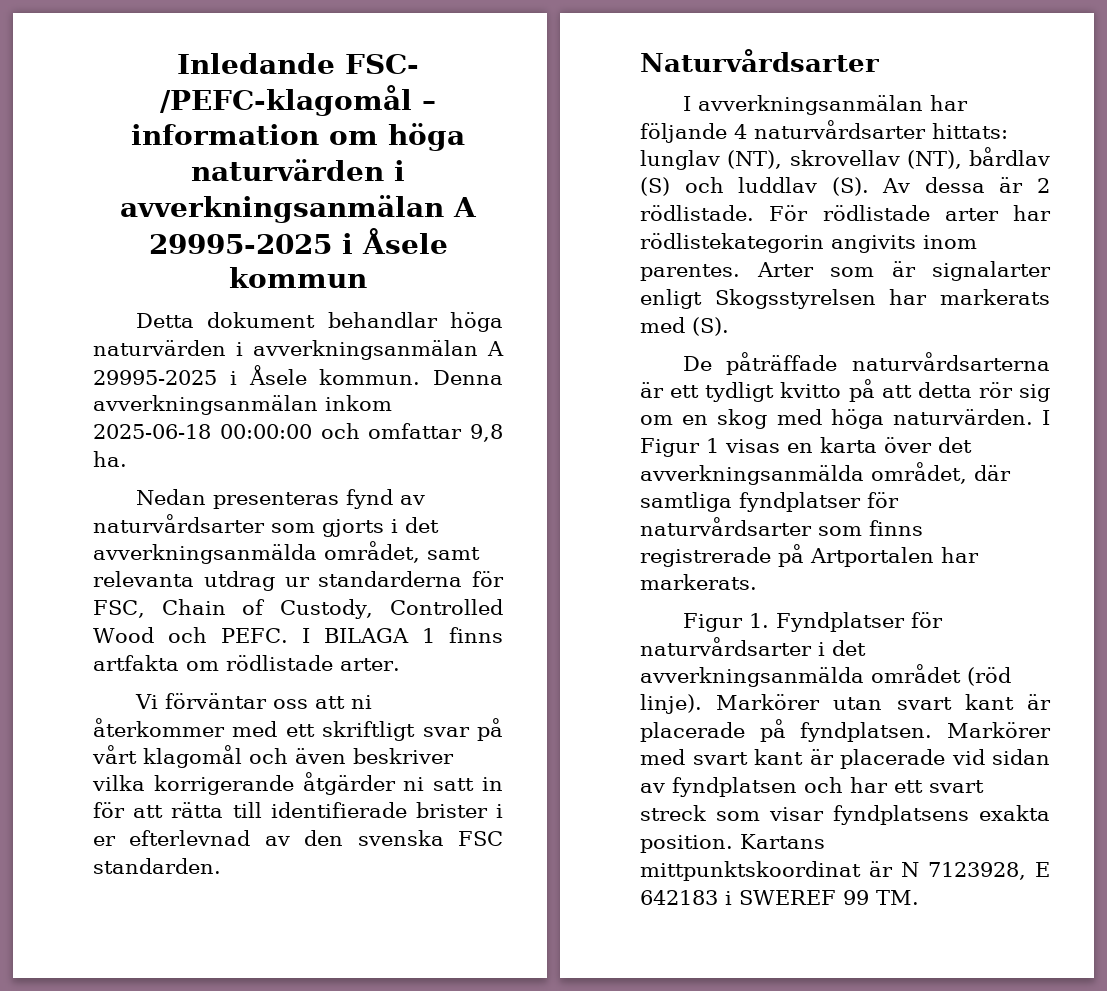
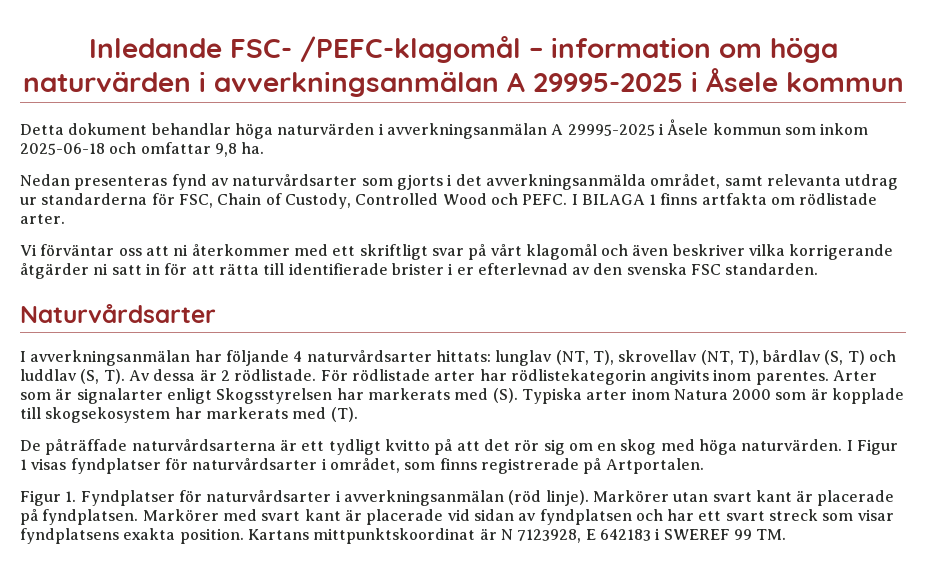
- Detta dokument behandlar höga naturvärden i avverkningsanmälan A 29995-2025 i Åsele kommun. Denna avverkningsanmälan inkom 2025-06-18 00:00:00 och omfattar 9,8 ha.
+ Detta dokument behandlar höga naturvärden i avverkningsanmälan A 29995-2025 i Åsele kommun som inkom 2025-06-18 och omfattar 9,8 ha.
- I avverkningsanmälan har följande 4 naturvårdsarter hittats: lunglav (NT), skrovellav (NT), bårdlav (S) och luddlav (S). Av dessa är 2 rödlistade.
+ I avverkningsanmälan har följande 4 naturvårdsarter hittats: lunglav (NT, T), skrovellav (NT, T), bårdlav (S, T) och luddlav (S, T). Av dessa är 2 rödlistade.
- Arter som är signalarter enligt Skogsstyrelsen har markerats med (S).
+ Arter som är signalarter enligt Skogsstyrelsen har markerats med (S). Typiska arter inom Natura 2000 som är kopplade till skogsekosystem har markerats med (T).
- De påträffade naturvårdsarterna är ett tydligt kvitto på att detta rör sig om en skog med höga naturvärden.
+ De påträffade naturvårdsarterna är ett tydligt kvitto på att det rör sig om en skog med höga naturvärden.
- I Figur 1 visas en karta över det avverkningsanmälda området, där samtliga fyndplatser för naturvårdsarter som finns registrerade på Artportalen har markerats.
+ I Figur 1 visas fyndplatser för naturvårdsarter i området, som finns registrerade på Artportalen.
- Figur 1. Fyndplatser för naturvårdsarter i det avverkningsanmälda området (röd linje).
+ Figur 1. Fyndplatser för naturvårdsarter i avverkningsanmälan (röd linje).

